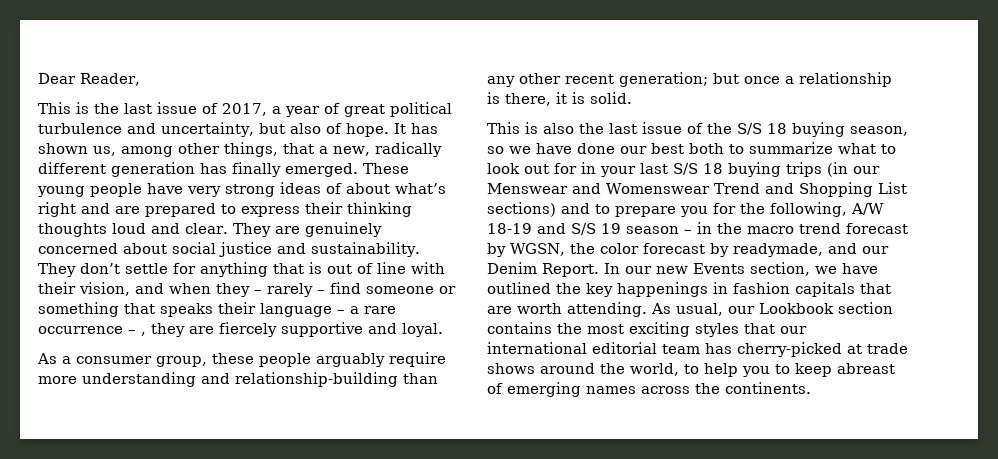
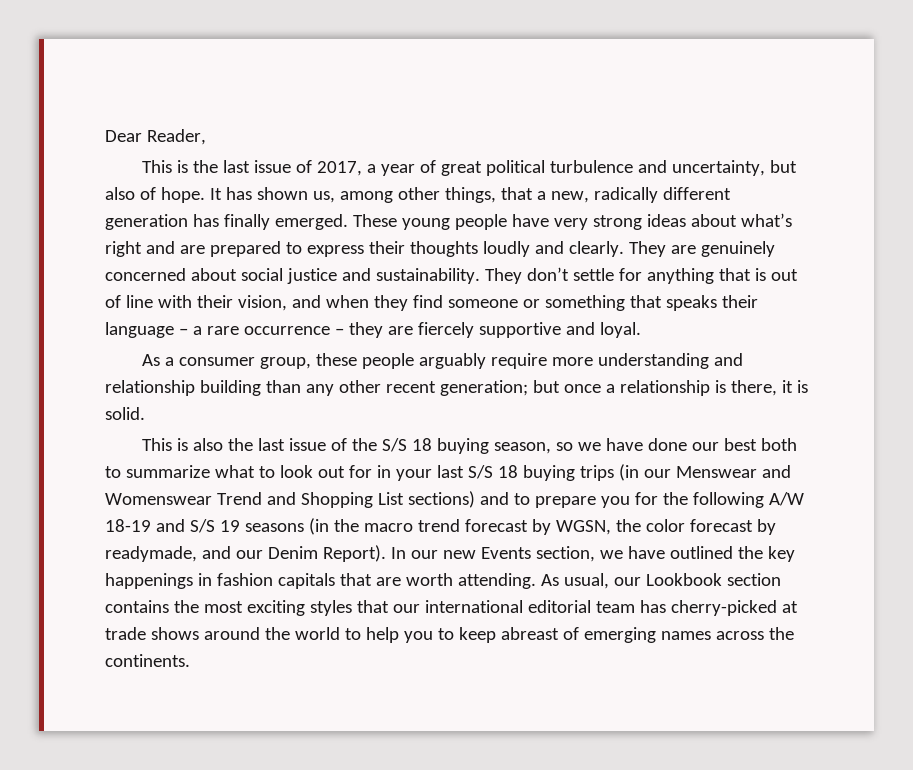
- These young people have very strong ideas of about what’s right and are prepared to express their thinking thoughts loud and clear.
+ These young people have very strong ideas about what’s right and are prepared to express their thoughts loudly and clearly.
- They don’t settle for anything that is out of line with their vision, and when they – rarely – find someone or something that speaks their language – a rare occurrence – , they are fiercely supportive and loyal.
+ They don’t settle for anything that is out of line with their vision, and when they find someone or something that speaks their language – a rare occurrence – they are fiercely supportive and loyal.
- As a consumer group, these people arguably require more understanding and relationship-building than any other recent generation; but once a relationship is there, it is solid.
+ As a consumer group, these people arguably require more understanding and relationship building than any other recent generation; but once a relationship is there, it is solid.
- This is also the last issue of the S/S 18 buying season, so we have done our best both to summarize what to look out for in your last S/S 18 buying trips (in our Menswear and Womenswear Trend and Shopping List sections) and to prepare you for the following, A/W 18-19 and S/S 19 season – in the macro trend forecast by WGSN, the color forecast by readymade, and our Denim Report.
+ This is also the last issue of the S/S 18 buying season, so we have done our best both to summarize what to look out for in your last S/S 18 buying trips (in our Menswear and Womenswear Trend and Shopping List sections) and to prepare you for the following A/W 18-19 and S/S 19 seasons (in the macro trend forecast by WGSN, the color forecast by readymade, and our Denim Report).
- As usual, our Lookbook section contains the most exciting styles that our international editorial team has cherry-picked at trade shows around the world, to help you to keep abreast of emerging names across the continents.
+ As usual, our Lookbook section contains the most exciting styles that our international editorial team has cherry-picked at trade shows around the world to help you to keep abreast of emerging names across the continents.

